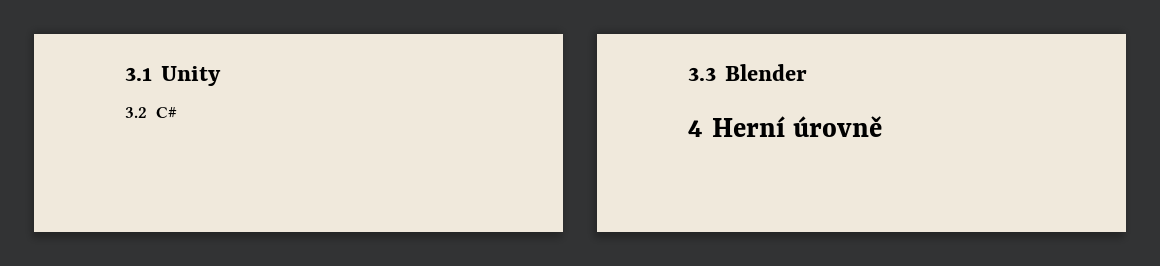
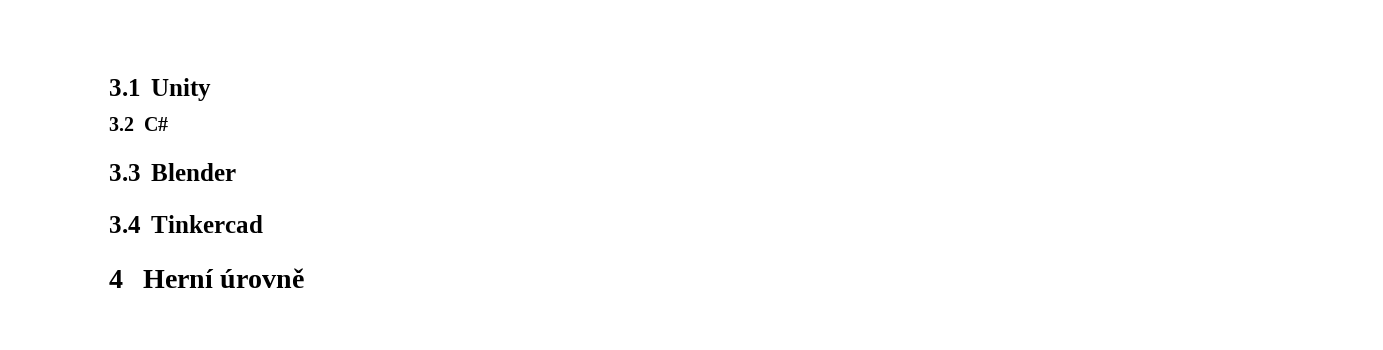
+ 3.4 Tinkercad

